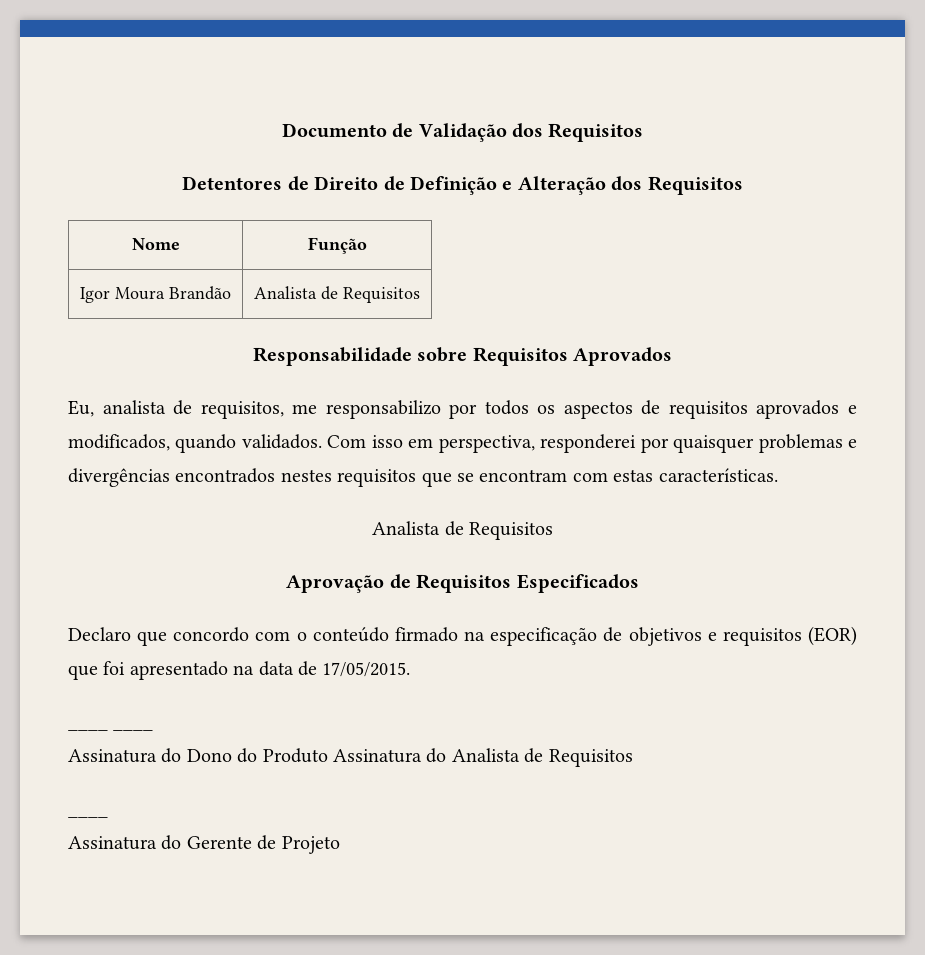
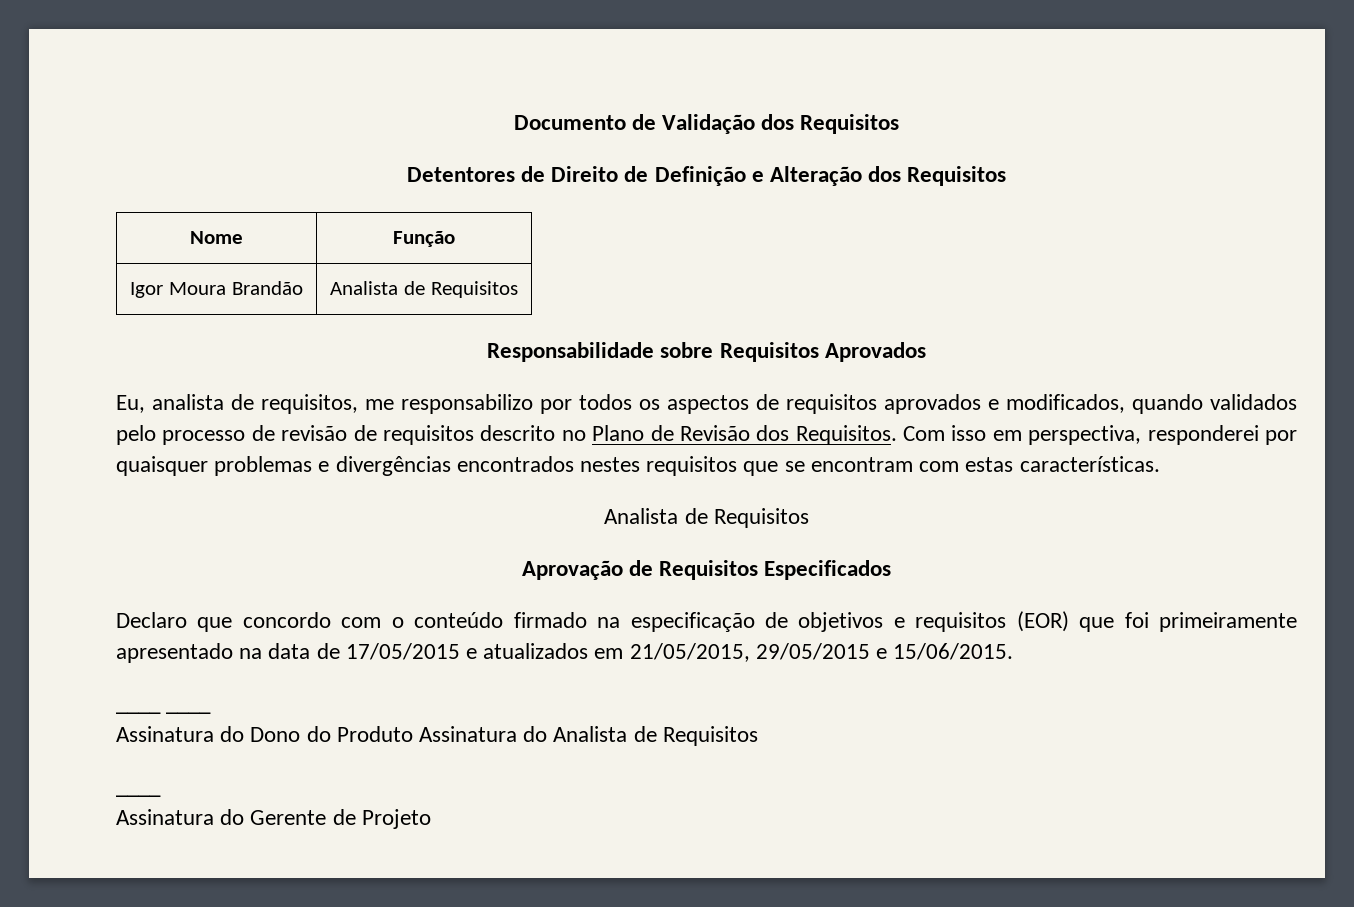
- Eu, analista de requisitos, me responsabilizo por todos os aspectos de requisitos aprovados e modificados, quando validados.
+ Eu, analista de requisitos, me responsabilizo por todos os aspectos de requisitos aprovados e modificados, quando validados pelo processo de revisão de requisitos descrito no Plano de Revisão dos Requisitos.
- Declaro que concordo com o conteúdo firmado na especificação de objetivos e requisitos (EOR) que foi apresentado na data de 17/05/2015.
+ Declaro que concordo com o conteúdo firmado na especificação de objetivos e requisitos (EOR) que foi primeiramente apresentado na data de 17/05/2015 e atualizados em 21/05/2015, 29/05/2015 e 15/06/2015.

